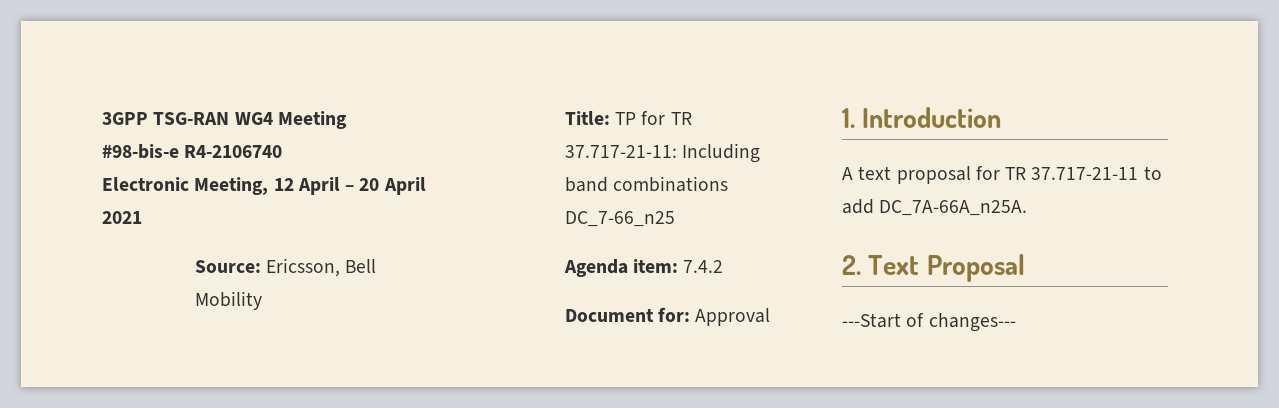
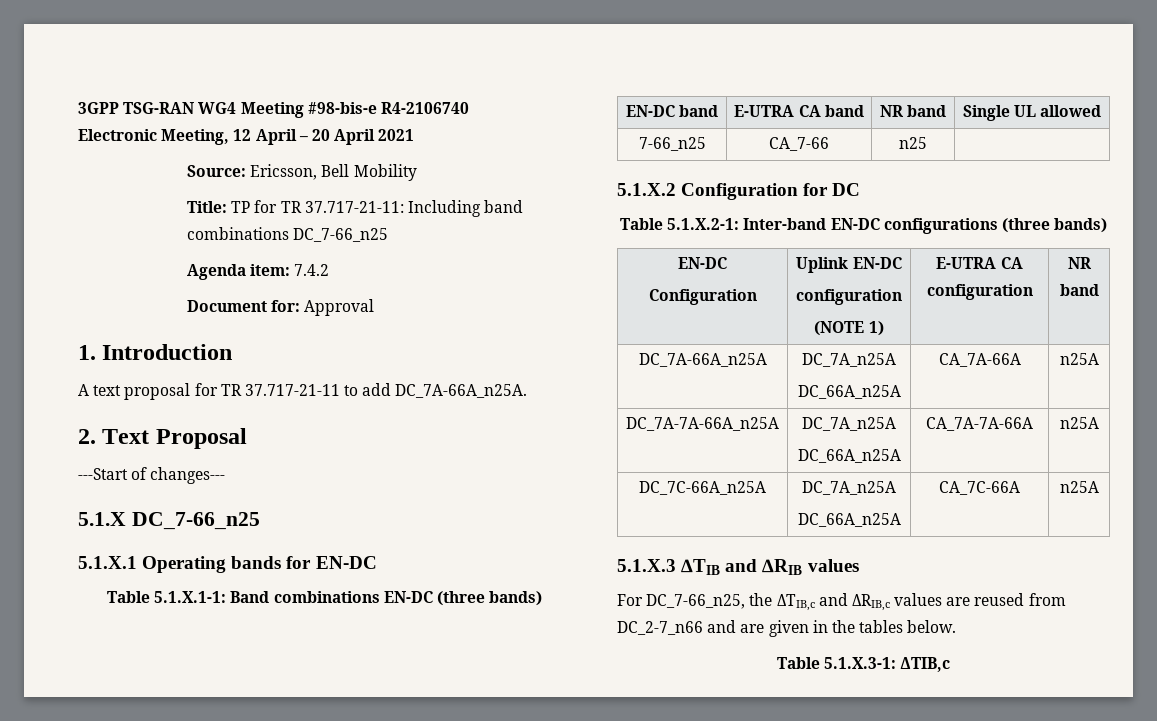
+ 5.1.X DC_7-66_n25
+ 5.1.X.1 Operating bands for EN-DC
+ Table 5.1.X.1-1: Band combinations EN-DC (three bands)
+ EN-DC band | E-UTRA CA band | NR band | Single UL allowed
+ 7-66_n25 | CA_7-66 | n25 |
+ 5.1.X.2 Configuration for DC
+ Table 5.1.X.2-1: Inter-band EN-DC configurations (three bands)
+ EN-DC
+ Configuration | Uplink EN-DC
+ configuration
+ (NOTE 1) | E-UTRA CA configuration | NR band
+ DC_7A-66A_n25A | DC_7A_n25A
+ DC_66A_n25A | CA_7A-66A | n25A
+ DC_7A-7A-66A_n25A | DC_7A_n25A
+ DC_66A_n25A | CA_7A-7A-66A | n25A
+ DC_7C-66A_n25A | DC_7A_n25A
+ DC_66A_n25A | CA_7C-66A | n25A
+ 5.1.X.3 ∆TIB and ∆RIB values
+ For DC_7-66_n25, the ΔTIB,c and ΔRIB,c values are reused from DC_2-7_n66 and are given in the tables below.
+ Table 5.1.X.3-1: ΔTIB,c

